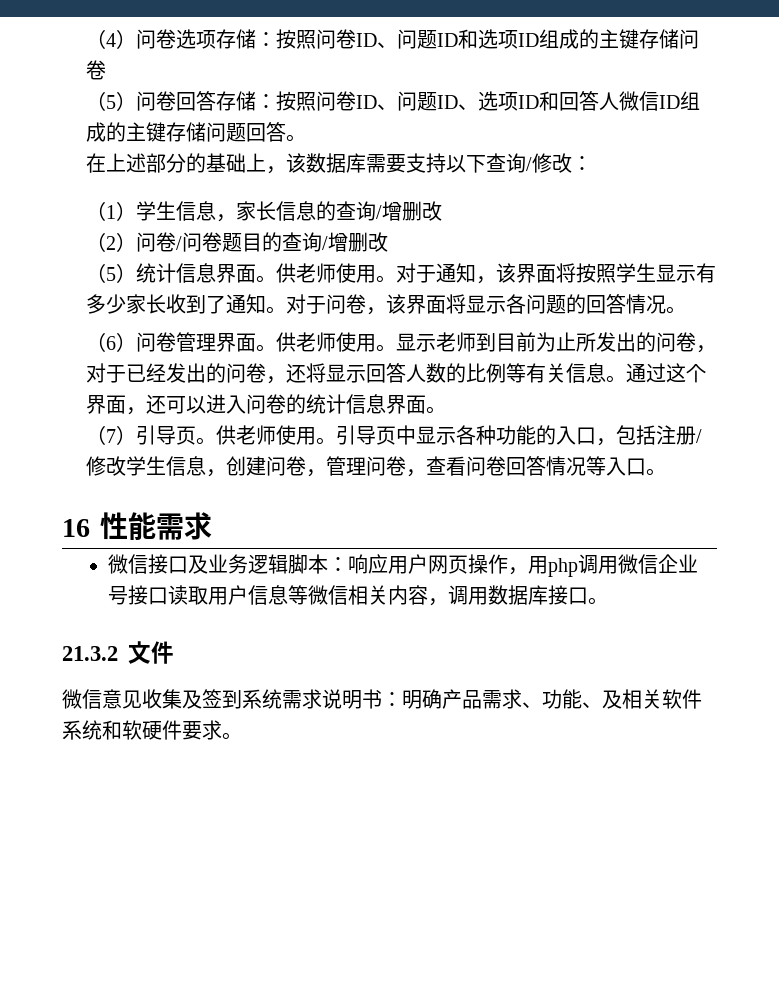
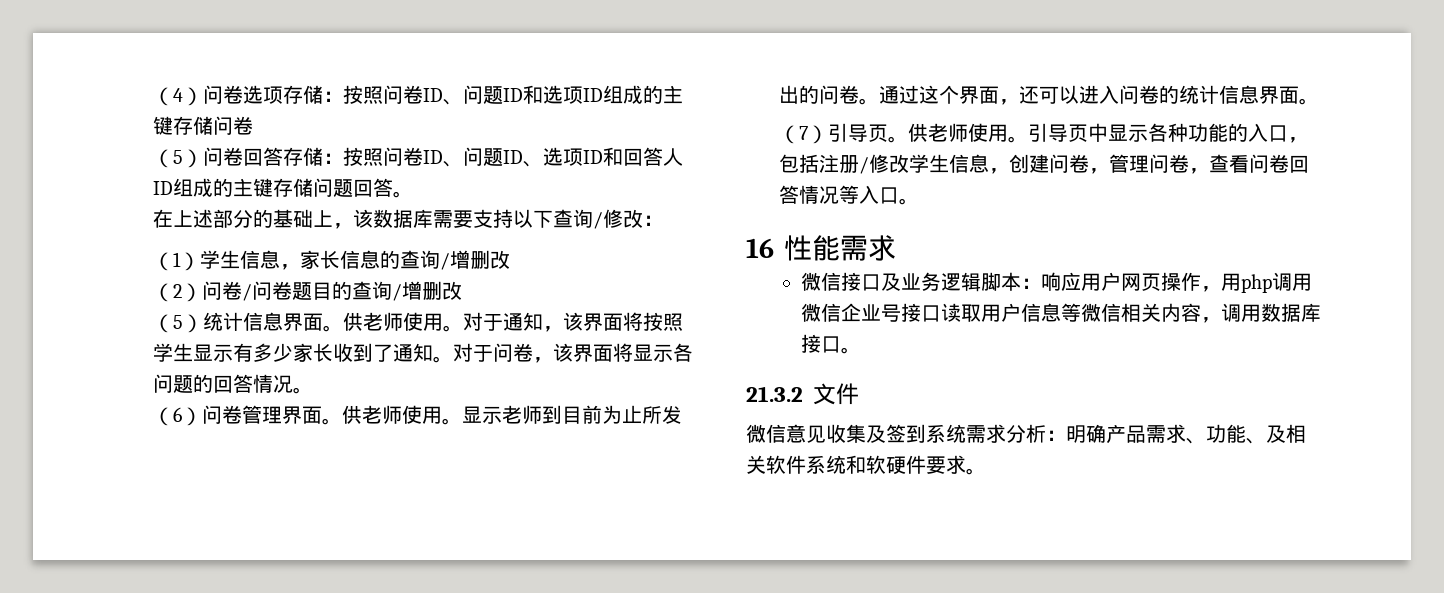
- （5）问卷回答存储：按照问卷ID、问题ID、选项ID和回答人微信ID组成的主键存储问题回答。
+ （5）问卷回答存储：按照问卷ID、问题ID、选项ID和回答人ID组成的主键存储问题回答。
- 显示老师到目前为止所发出的问卷，对于已经发出的问卷，还将显示回答人数的比例等有关信息。
+ 显示老师到目前为止所发出的问卷。
- 微信意见收集及签到系统需求说明书：明确产品需求、功能、及相关软件系统和软硬件要求。
+ 微信意见收集及签到系统需求分析：明确产品需求、功能、及相关软件系统和软硬件要求。

